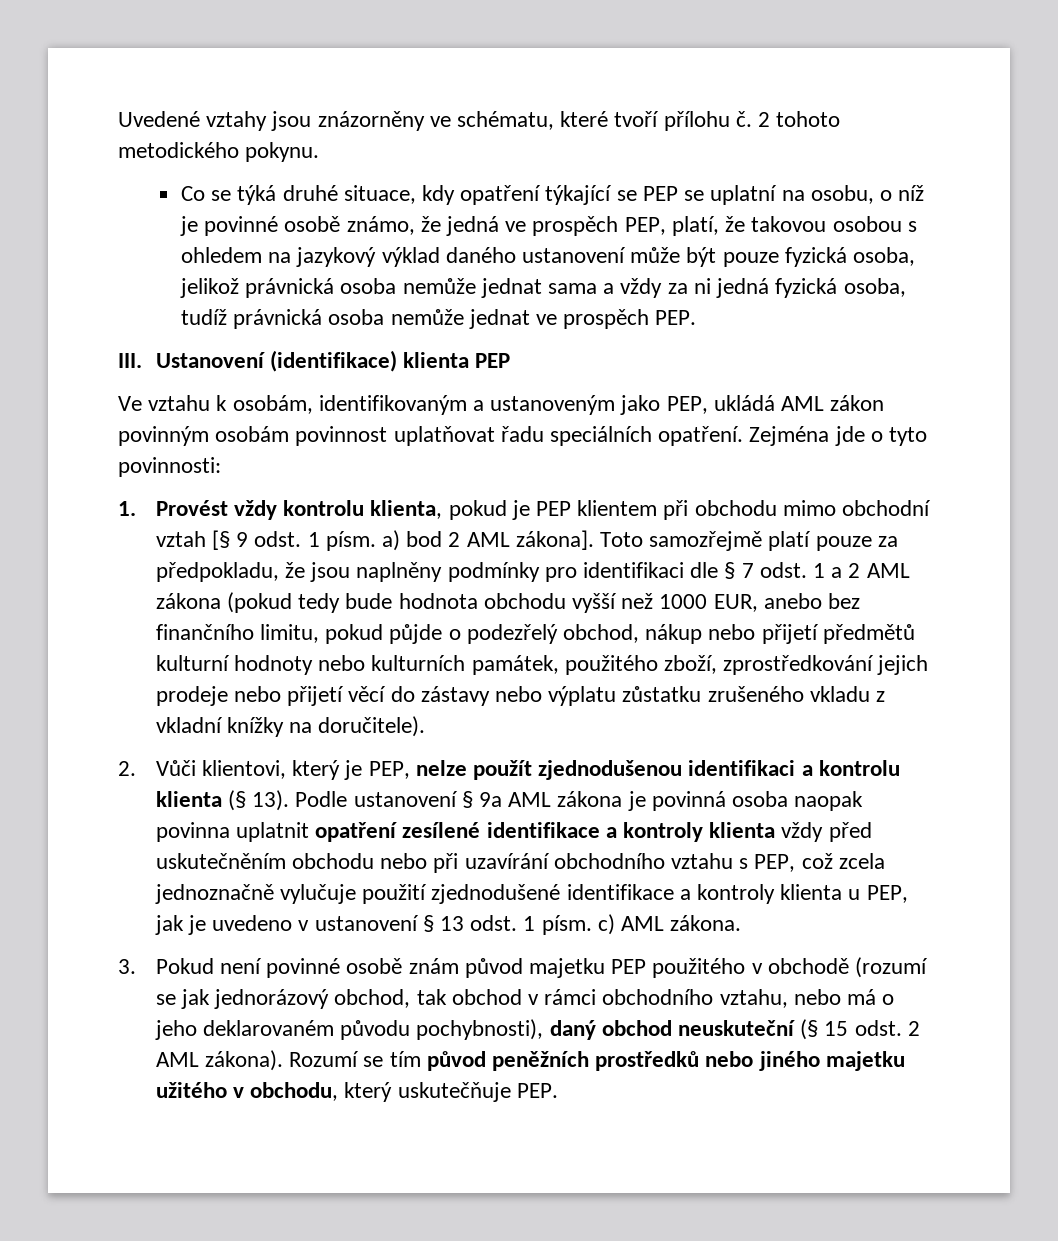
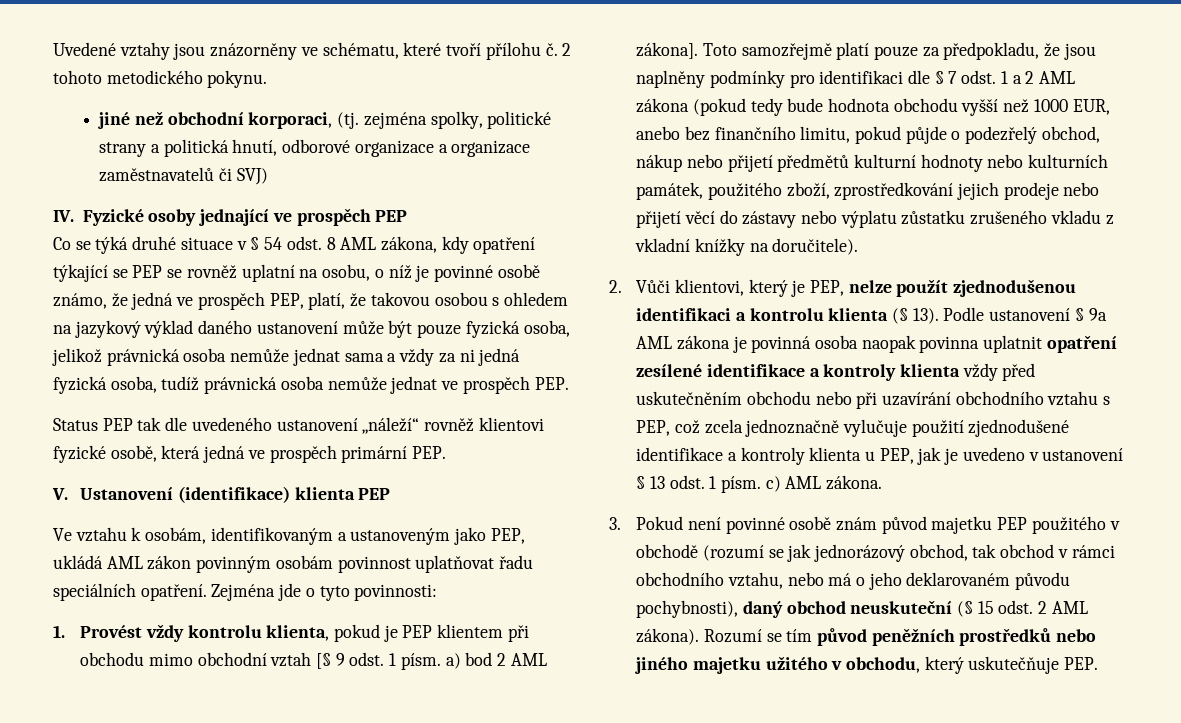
- Co se týká druhé situace, kdy opatření týkající se PEP se uplatní na osobu, o níž je povinné osobě známo, že jedná ve prospěch PEP, platí, že takovou osobou s ohledem na jazykový výklad daného ustanovení může být pouze fyzická osoba, jelikož právnická osoba nemůže jednat sama a vždy za ni jedná fyzická osoba, tudíž právnická osoba nemůže jednat ve prospěch PEP.
+ jiné než obchodní korporaci, (tj. zejména spolky, politické strany a politická hnutí, odborové organizace a organizace zaměstnavatelů či SVJ)
+ IV. Fyzické osoby jednající ve prospěch PEP
+ Co se týká druhé situace v § 54 odst. 8 AML zákona, kdy opatření týkající se PEP se rovněž uplatní na osobu, o níž je povinné osobě známo, že jedná ve prospěch PEP, platí, že takovou osobou s ohledem na jazykový výklad daného ustanovení může být pouze fyzická osoba, jelikož právnická osoba nemůže jednat sama a vždy za ni jedná fyzická osoba, tudíž právnická osoba nemůže jednat ve prospěch PEP.
- III. Ustanovení (identifikace) klienta PEP
+ Status PEP tak dle uvedeného ustanovení „náleží“ rovněž klientovi fyzické osobě, která jedná ve prospěch primární PEP.
+ V. Ustanovení (identifikace) klienta PEP

